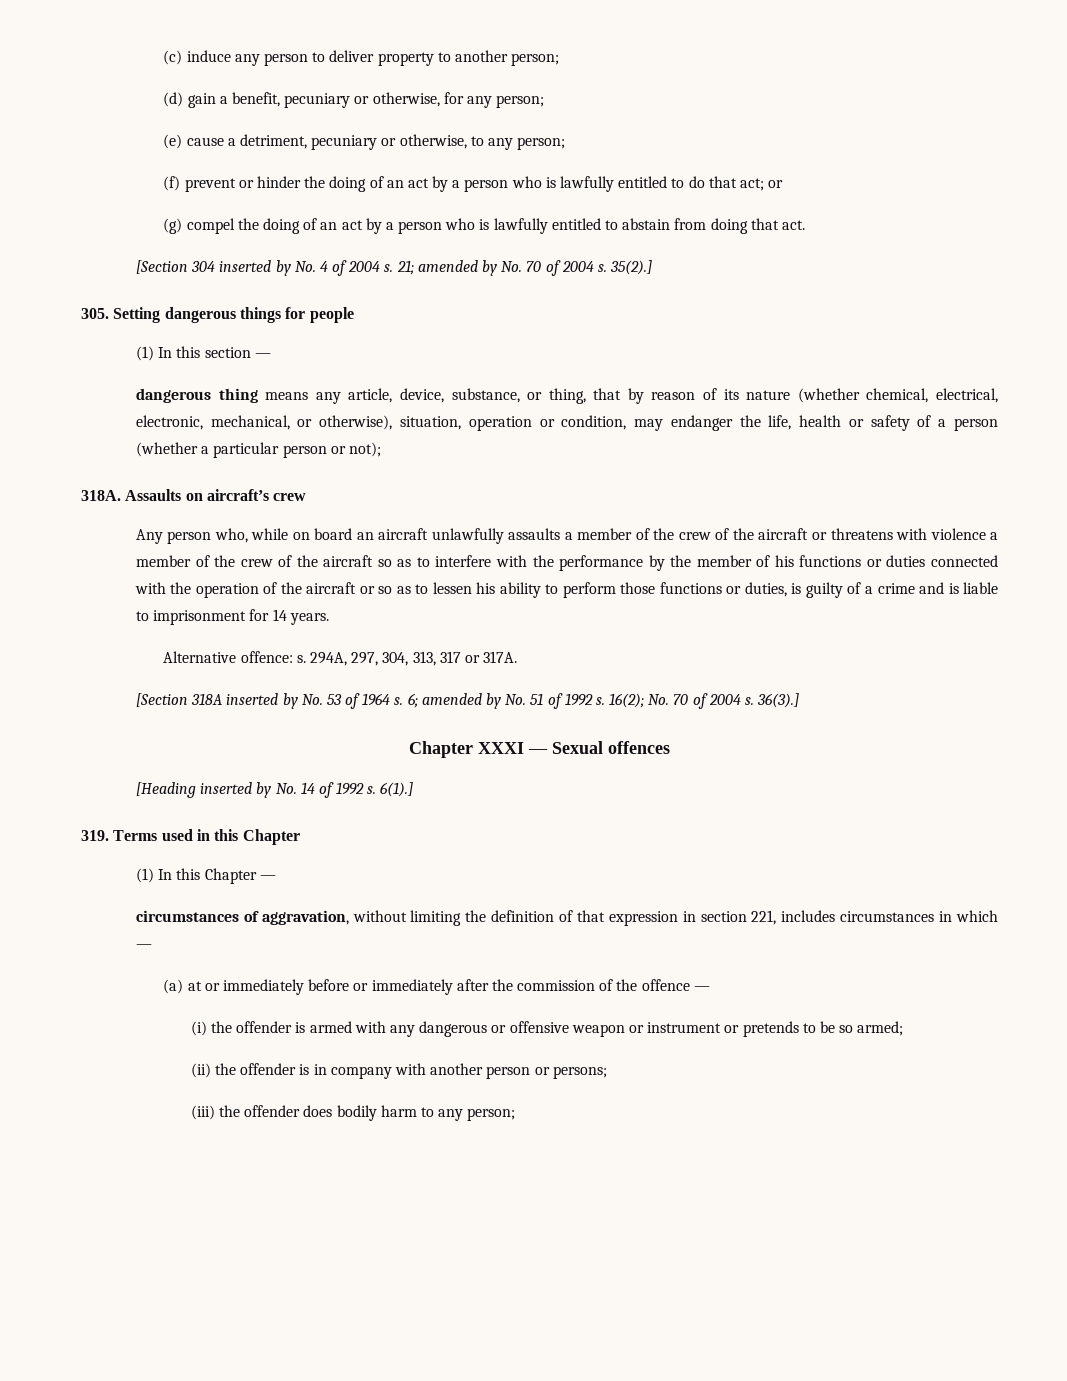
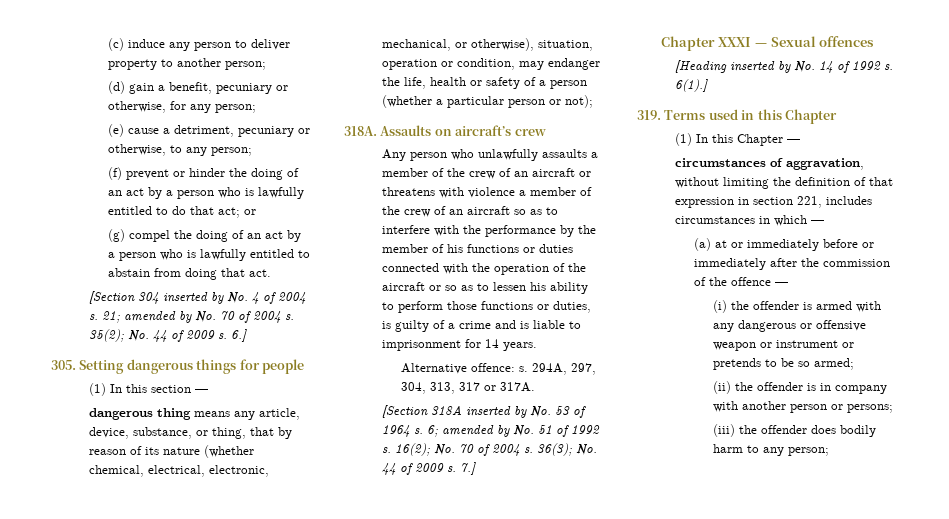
- 35(2).]
+ 35(2); No. 44 of 2009 s. 6.]
- Any person who, while on board an aircraft unlawfully assaults a member of the crew of the aircraft or threatens with violence a member of the crew of the aircraft so as to interfere with the performance by the member of his functions or duties connected with the operation of the aircraft or so as to lessen his ability to perform those functions or duties, is guilty of a crime and is liable to imprisonment for 14 years.
+ Any person who unlawfully assaults a member of the crew of an aircraft or threatens with violence a member of the crew of an aircraft so as to interfere with the performance by the member of his functions or duties connected with the operation of the aircraft or so as to lessen his ability to perform those functions or duties, is guilty of a crime and is liable to imprisonment for 14 years.
- 36(3).]
+ 36(3); No. 44 of 2009 s. 7.]

